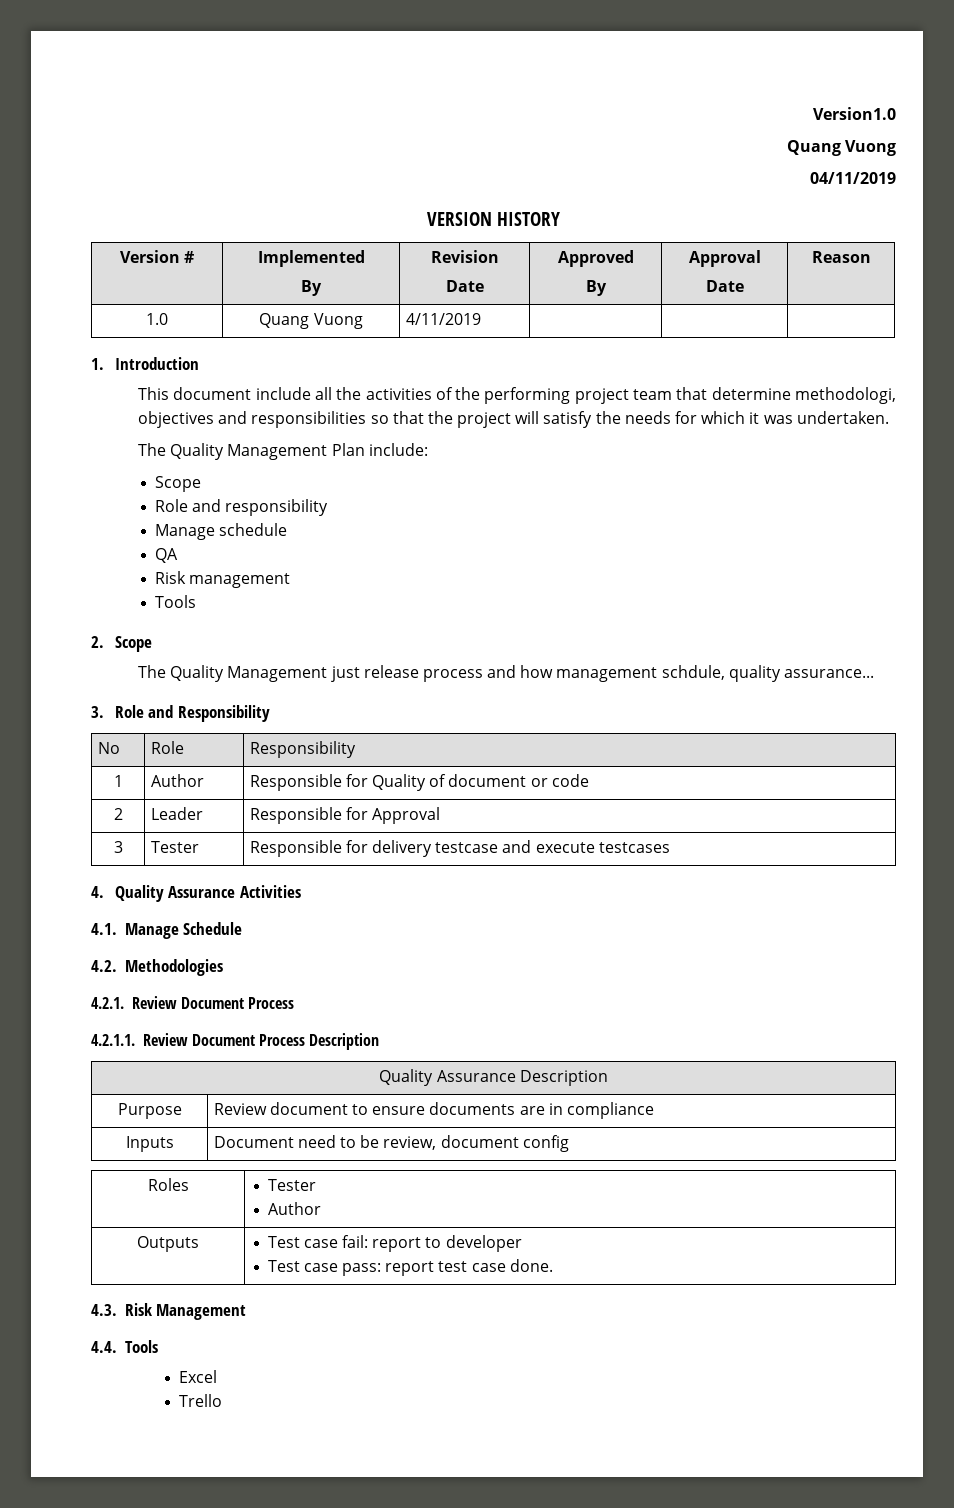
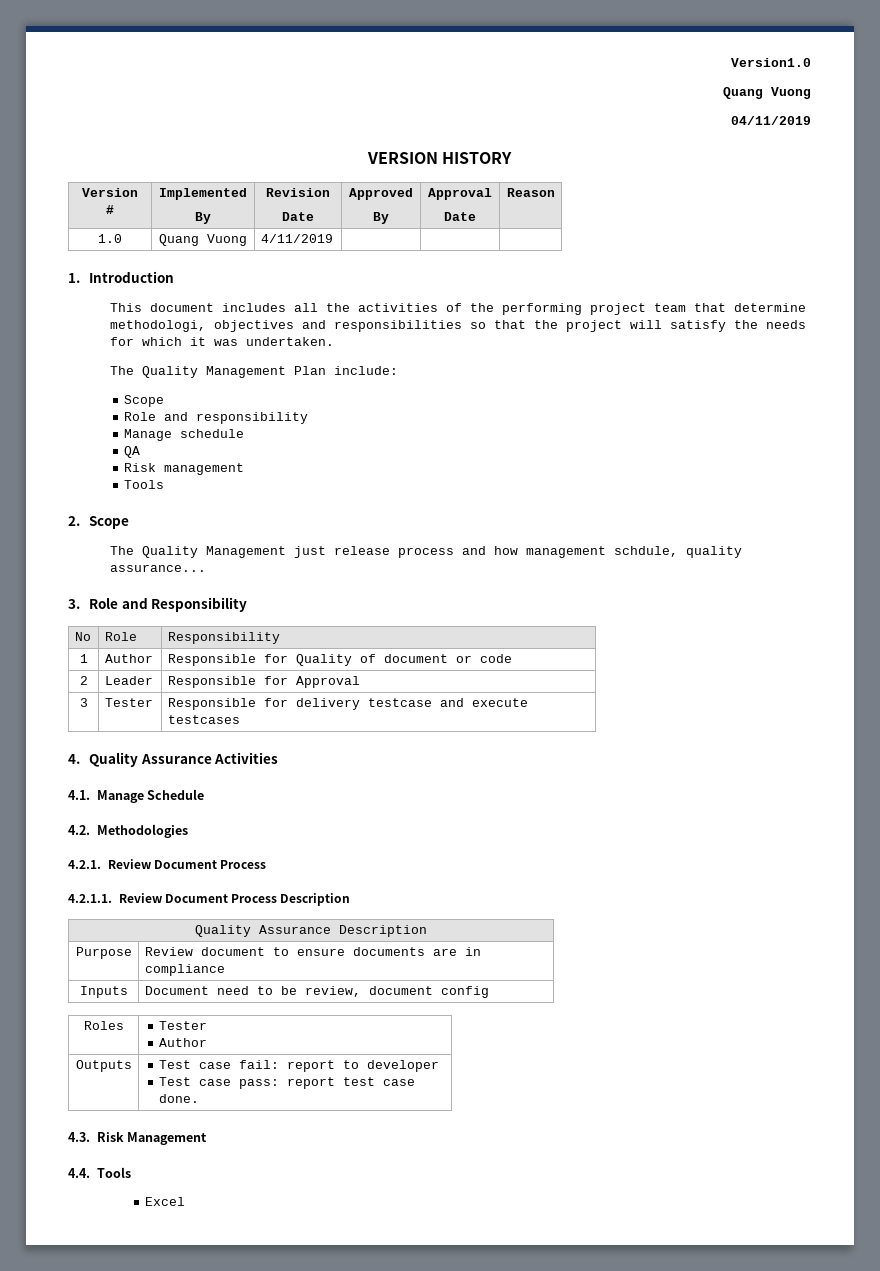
- This document include all the activities of the performing project team that determine methodologi, objectives and responsibilities so that the project will satisfy the needs for which it was undertaken.
+ This document includes all the activities of the performing project team that determine methodologi, objectives and responsibilities so that the project will satisfy the needs for which it was undertaken.
- Trello

